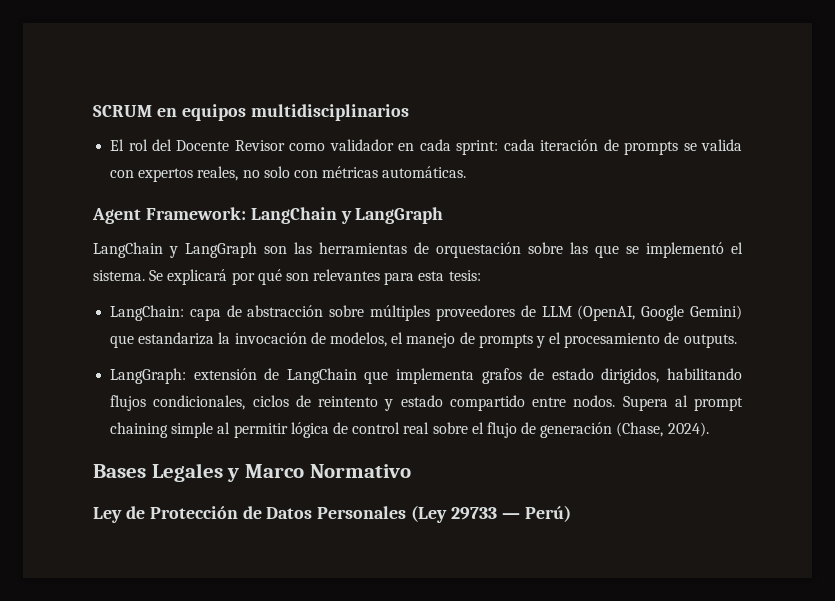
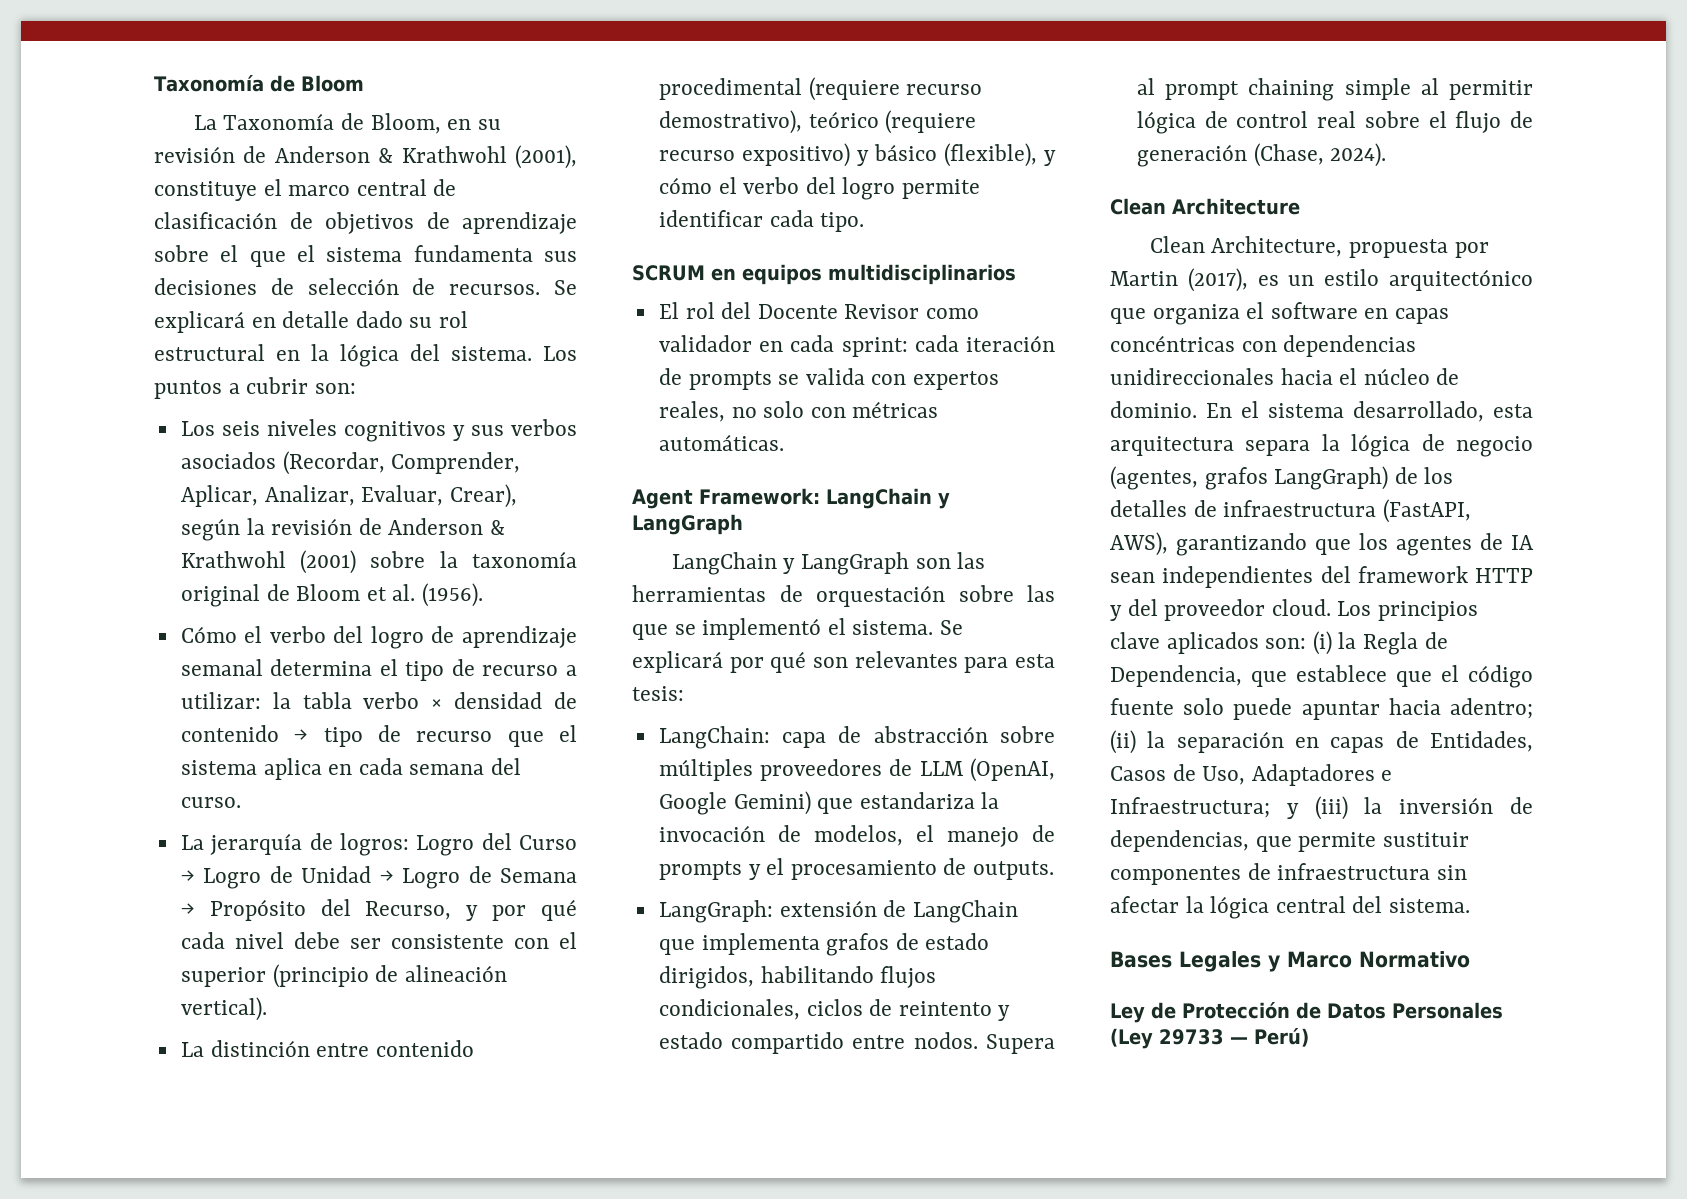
+ Taxonomía de Bloom
+ La Taxonomía de Bloom, en su revisión de Anderson & Krathwohl (2001), constituye el marco central de clasificación de objetivos de aprendizaje sobre el que el sistema fundamenta sus decisiones de selección de recursos. Se explicará en detalle dado su rol estructural en la lógica del sistema. Los puntos a cubrir son:
+ Los seis niveles cognitivos y sus verbos asociados (Recordar, Comprender, Aplicar, Analizar, Evaluar, Crear), según la revisión de Anderson & Krathwohl (2001) sobre la taxonomía original de Bloom et al. (1956).
+ Cómo el verbo del logro de aprendizaje semanal determina el tipo de recurso a utilizar: la tabla verbo × densidad de contenido → tipo de recurso que el sistema aplica en cada semana del curso.
+ La jerarquía de logros: Logro del Curso → Logro de Unidad → Logro de Semana → Propósito del Recurso, y por qué cada nivel debe ser consistente con el superior (principio de alineación vertical).
+ La distinción entre contenido procedimental (requiere recurso demostrativo), teórico (requiere recurso expositivo) y básico (flexible), y cómo el verbo del logro permite identificar cada tipo.
+ Clean Architecture
+ Clean Architecture, propuesta por Martin (2017), es un estilo arquitectónico que organiza el software en capas concéntricas con dependencias unidireccionales hacia el núcleo de dominio. En el sistema desarrollado, esta arquitectura separa la lógica de negocio (agentes, grafos LangGraph) de los detalles de infraestructura (FastAPI, AWS), garantizando que los agentes de IA sean independientes del framework HTTP y del proveedor cloud. Los principios clave aplicados son: (i) la Regla de Dependencia, que establece que el código fuente solo puede apuntar hacia adentro; (ii) la separación en capas de Entidades, Casos de Uso, Adaptadores e Infraestructura; y (iii) la inversión de dependencias, que permite sustituir componentes de infraestructura sin afectar la lógica central del sistema.

